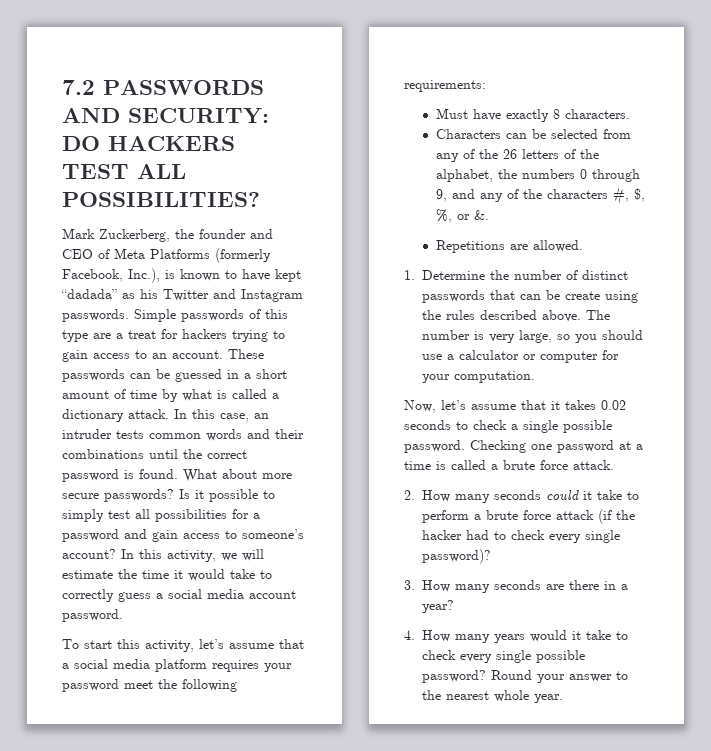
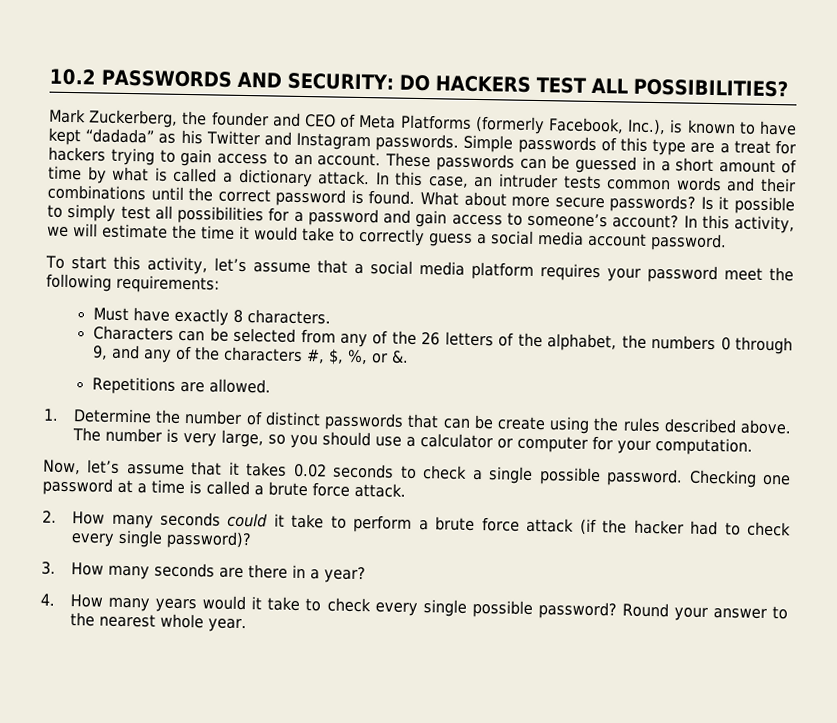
- 7.2 PASSWORDS AND SECURITY: DO HACKERS TEST ALL POSSIBILITIES?
+ 10.2 PASSWORDS AND SECURITY: DO HACKERS TEST ALL POSSIBILITIES?

